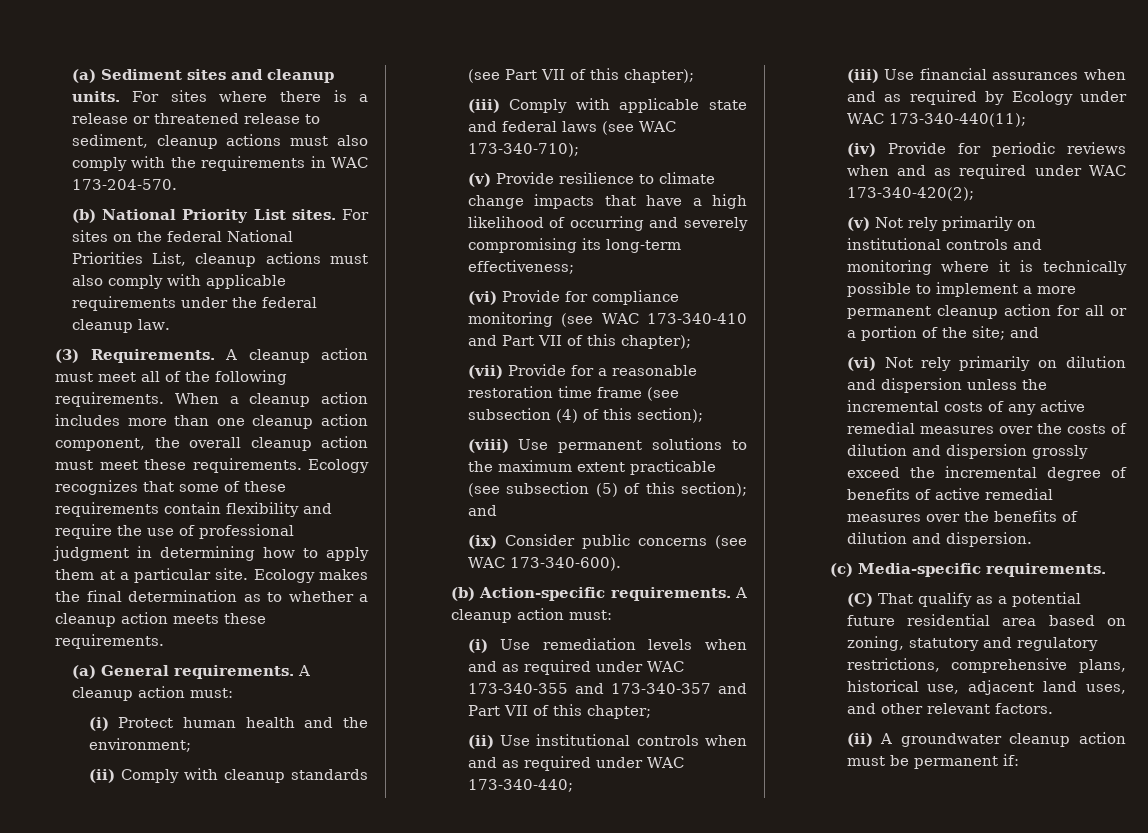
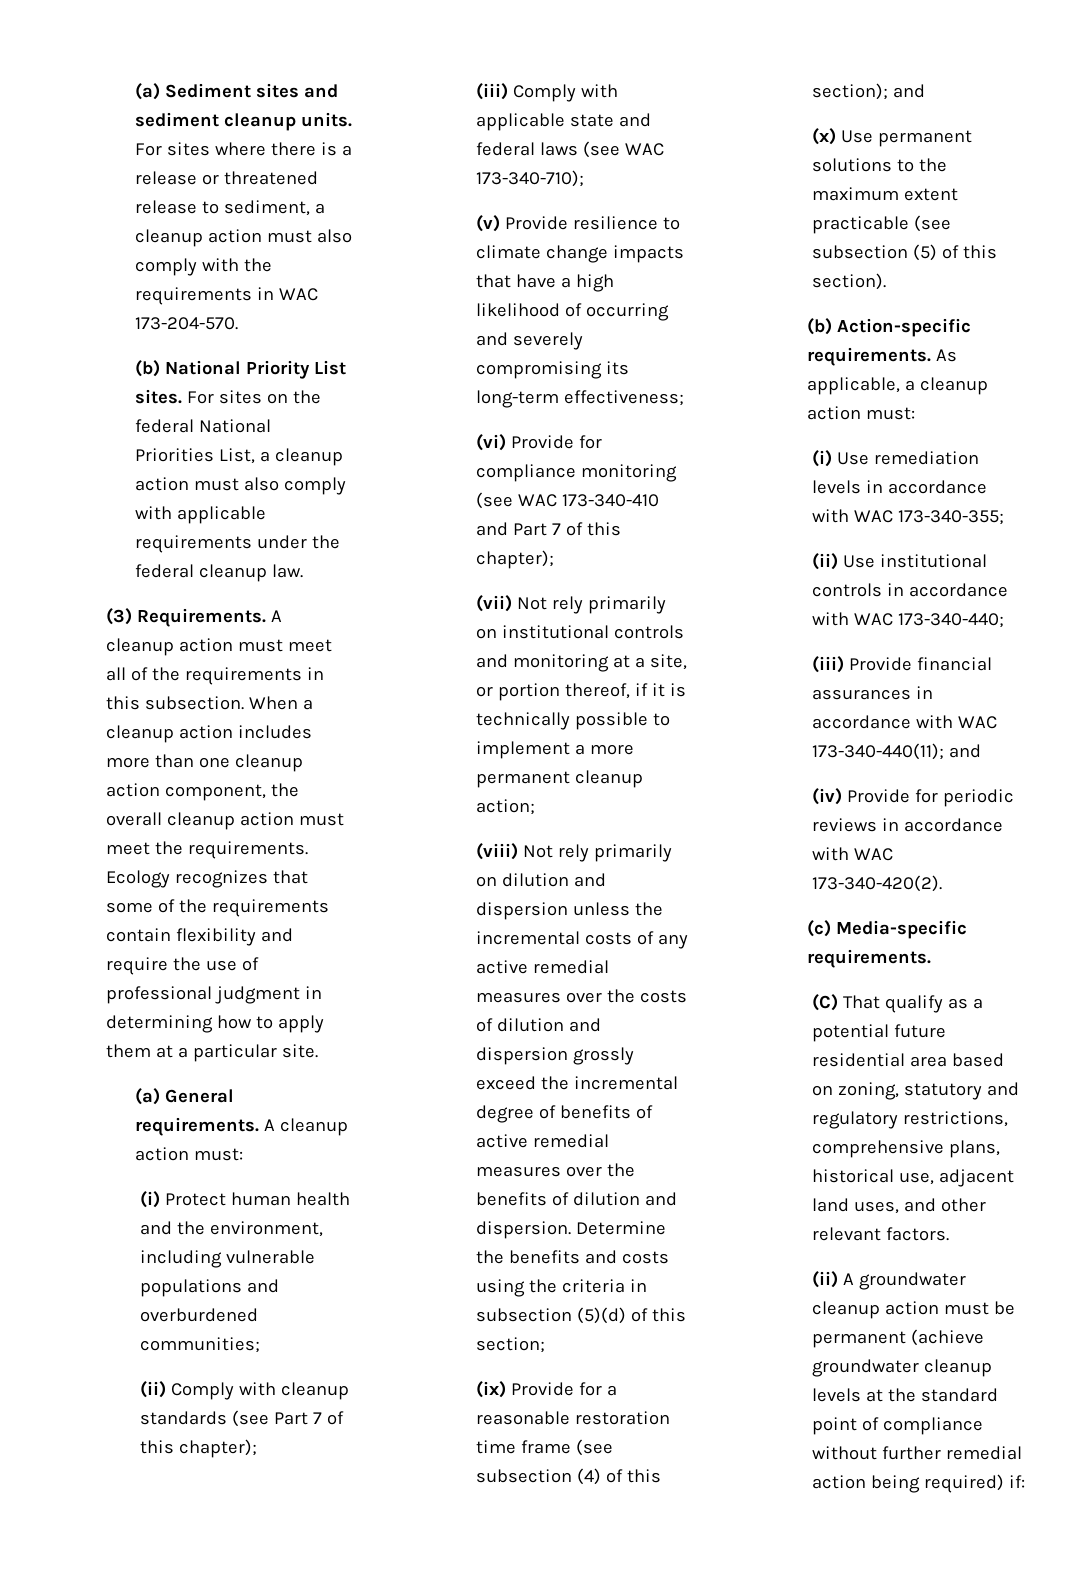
- (a) Sediment sites and cleanup units.
+ (a) Sediment sites and sediment cleanup units.
- For sites where there is a release or threatened release to sediment, cleanup actions must also comply with the requirements in WAC 173-204-570.
+ For sites where there is a release or threatened release to sediment, a cleanup action must also comply with the requirements in WAC 173-204-570.
- For sites on the federal National Priorities List, cleanup actions must also comply with applicable requirements under the federal cleanup law.
+ For sites on the federal National Priorities List, a cleanup action must also comply with applicable requirements under the federal cleanup law.
- A cleanup action must meet all of the following requirements.
+ A cleanup action must meet all of the requirements in this subsection.
- When a cleanup action includes more than one cleanup action component, the overall cleanup action must meet these requirements.
+ When a cleanup action includes more than one cleanup action component, the overall cleanup action must meet the requirements.
- Ecology recognizes that some of these requirements contain flexibility and require the use of professional judgment in determining how to apply them at a particular site. Ecology makes the final determination as to whether a cleanup action meets these requirements.
+ Ecology recognizes that some of the requirements contain flexibility and require the use of professional judgment in determining how to apply them at a particular site.
- (i) Protect human health and the environment;
+ (i) Protect human health and the environment, including vulnerable populations and overburdened communities;
- (ii) Comply with cleanup standards (see Part VII of this chapter);
+ (ii) Comply with cleanup standards (see Part 7 of this chapter);
- (vi) Provide for compliance monitoring (see WAC 173-340-410 and Part VII of this chapter);
+ (vi) Provide for compliance monitoring (see WAC 173-340-410 and Part 7 of this chapter);
- (vii) Provide for a reasonable restoration time frame (see subsection (4) of this section);
- (viii) Use permanent solutions to the maximum extent practicable (see subsection (5) of this section); and
- (ix) Consider public concerns (see WAC 173-340-600).
- (b) Action-specific requirements. A cleanup action must:
- (i) Use remediation levels when and as required under WAC 173-340-355 and 173-340-357 and Part VII of this chapter;
- (ii) Use institutional controls when and as required under WAC 173-340-440;
- (iii) Use financial assurances when and as required by Ecology under WAC 173-340-440(11);
- (iv) Provide for periodic reviews when and as required under WAC 173-340-420(2);
- (v) Not rely primarily on institutional controls and monitoring where it is technically possible to implement a more permanent cleanup action for all or a portion of the site; and
- (vi) Not rely primarily on dilution and dispersion unless the incremental costs of any active remedial measures over the costs of dilution and dispersion grossly exceed the incremental degree of benefits of active remedial measures over the benefits of dilution and dispersion.
+ (vii) Not rely primarily on institutional controls and monitoring at a site, or portion thereof, if it is technically possible to implement a more permanent cleanup action;
+ (viii) Not rely primarily on dilution and dispersion unless the incremental costs of any active remedial measures over the costs of dilution and dispersion grossly exceed the incremental degree of benefits of active remedial measures over the benefits of dilution and dispersion. Determine the benefits and costs using the criteria in subsection (5)(d) of this section;
+ (ix) Provide for a reasonable restoration time frame (see subsection (4) of this section); and
+ (x) Use permanent solutions to the maximum extent practicable (see subsection (5) of this section).
+ (b) Action-specific requirements. As applicable, a cleanup action must:
+ (i) Use remediation levels in accordance with WAC 173-340-355;
+ (ii) Use institutional controls in accordance with WAC 173-340-440;
+ (iii) Provide financial assurances in accordance with WAC 173-340-440(11); and
+ (iv) Provide for periodic reviews in accordance with WAC 173-340-420(2).
- (ii) A groundwater cleanup action must be permanent if:
+ (ii) A groundwater cleanup action must be permanent (achieve groundwater cleanup levels at the standard point of compliance without further remedial action being required) if:

